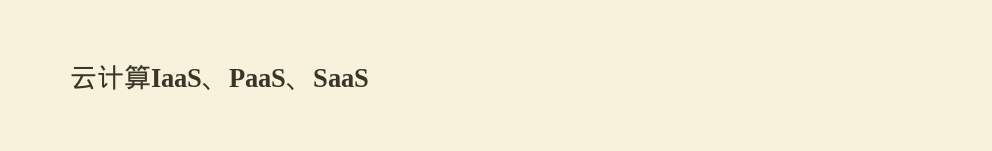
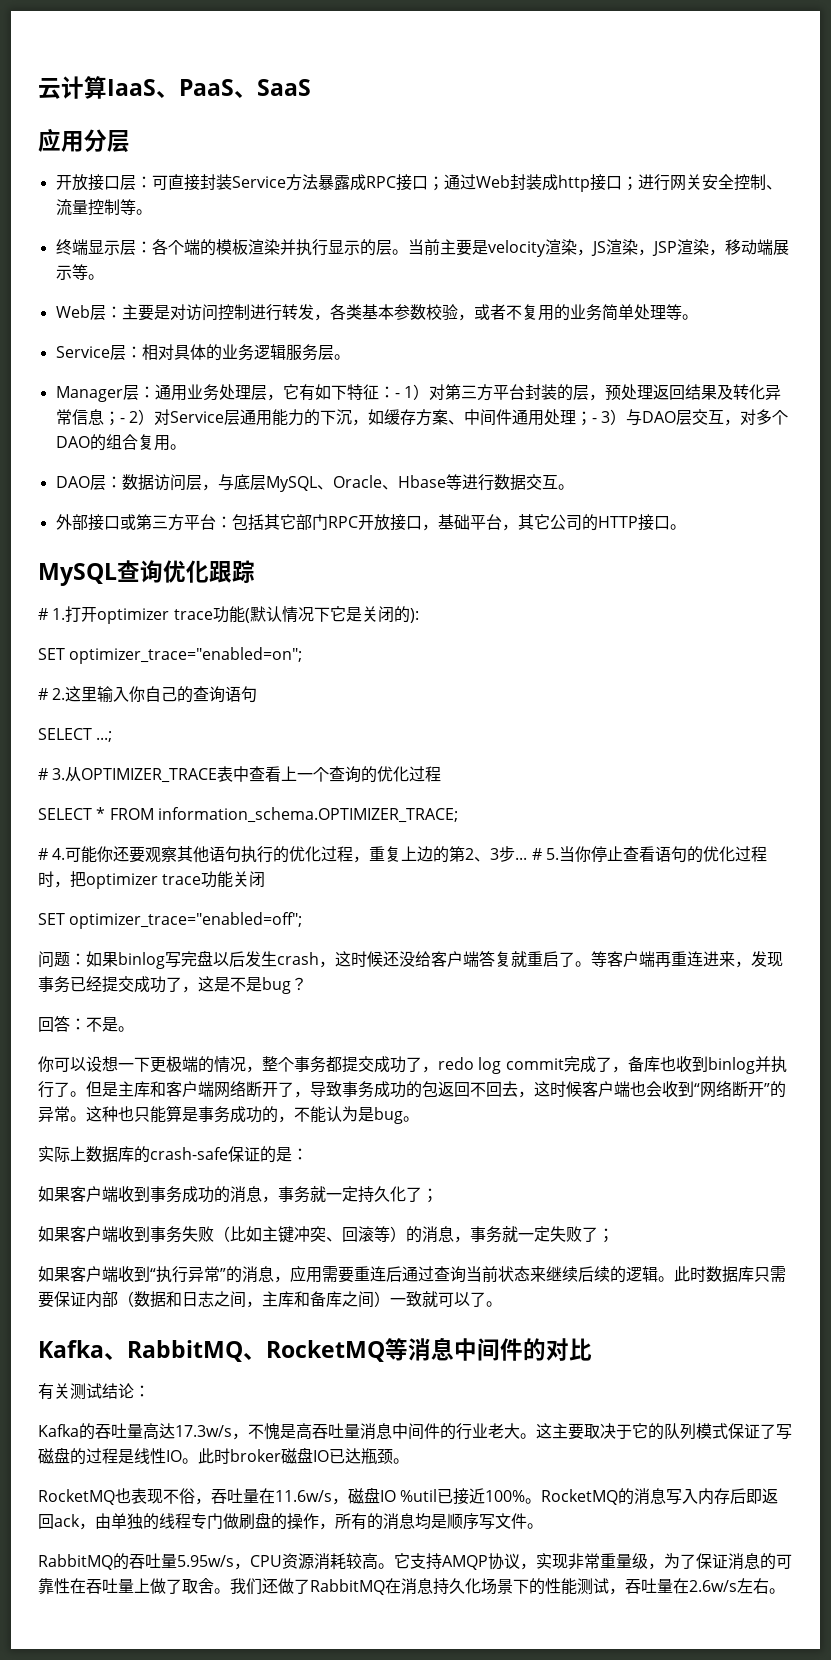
+ 应用分层
+ 开放接口层：可直接封装Service方法暴露成RPC接口；通过Web封装成http接口；进行网关安全控制、流量控制等。
+ 终端显示层：各个端的模板渲染并执行显示的层。当前主要是velocity渲染，JS渲染，JSP渲染，移动端展示等。
+ Web层：主要是对访问控制进行转发，各类基本参数校验，或者不复用的业务简单处理等。
+ Service层：相对具体的业务逻辑服务层。
+ Manager层：通用业务处理层，它有如下特征：- 1）对第三方平台封装的层，预处理返回结果及转化异常信息；- 2）对Service层通用能力的下沉，如缓存方案、中间件通用处理；- 3）与DAO层交互，对多个DAO的组合复用。
+ DAO层：数据访问层，与底层MySQL、Oracle、Hbase等进行数据交互。
+ 外部接口或第三方平台：包括其它部门RPC开放接口，基础平台，其它公司的HTTP接口。
+ MySQL查询优化跟踪
+ # 1.打开optimizer trace功能(默认情况下它是关闭的):
+ SET optimizer_trace="enabled=on";
+ # 2.这里输入你自己的查询语句
+ SELECT ...;
+ # 3.从OPTIMIZER_TRACE表中查看上一个查询的优化过程
+ SELECT * FROM information_schema.OPTIMIZER_TRACE;
+ # 4.可能你还要观察其他语句执行的优化过程，重复上边的第2、3步... # 5.当你停止查看语句的优化过程时，把optimizer trace功能关闭
+ SET optimizer_trace="enabled=off";
+ 问题：如果binlog写完盘以后发生crash，这时候还没给客户端答复就重启了。等客户端再重连进来，发现事务已经提交成功了，这是不是bug？
+ 回答：不是。
+ 你可以设想一下更极端的情况，整个事务都提交成功了，redo log commit完成了，备库也收到binlog并执行了。但是主库和客户端网络断开了，导致事务成功的包返回不回去，这时候客户端也会收到“网络断开”的异常。这种也只能算是事务成功的，不能认为是bug。
+ 实际上数据库的crash-safe保证的是：
+ 如果客户端收到事务成功的消息，事务就一定持久化了；
+ 如果客户端收到事务失败（比如主键冲突、回滚等）的消息，事务就一定失败了；
+ 如果客户端收到“执行异常”的消息，应用需要重连后通过查询当前状态来继续后续的逻辑。此时数据库只需要保证内部（数据和日志之间，主库和备库之间）一致就可以了。
+ Kafka、RabbitMQ、RocketMQ等消息中间件的对比
+ 有关测试结论：
+ Kafka的吞吐量高达17.3w/s，不愧是高吞吐量消息中间件的行业老大。这主要取决于它的队列模式保证了写磁盘的过程是线性IO。此时broker磁盘IO已达瓶颈。
+ RocketMQ也表现不俗，吞吐量在11.6w/s，磁盘IO %util已接近100%。RocketMQ的消息写入内存后即返回ack，由单独的线程专门做刷盘的操作，所有的消息均是顺序写文件。
+ RabbitMQ的吞吐量5.95w/s，CPU资源消耗较高。它支持AMQP协议，实现非常重量级，为了保证消息的可靠性在吞吐量上做了取舍。我们还做了RabbitMQ在消息持久化场景下的性能测试，吞吐量在2.6w/s左右。

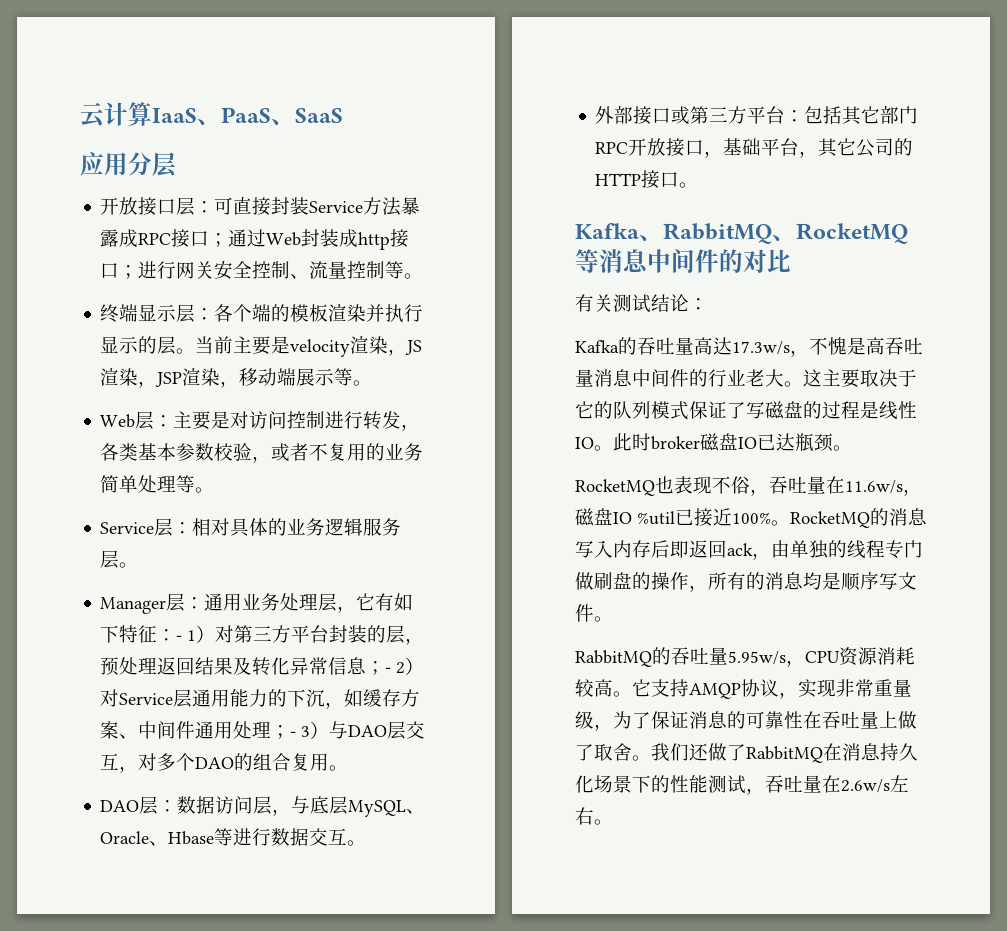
- MySQL查询优化跟踪
- # 1.打开optimizer trace功能(默认情况下它是关闭的):
- SET optimizer_trace="enabled=on";
- # 2.这里输入你自己的查询语句
- SELECT ...;
- # 3.从OPTIMIZER_TRACE表中查看上一个查询的优化过程
- SELECT * FROM information_schema.OPTIMIZER_TRACE;
- # 4.可能你还要观察其他语句执行的优化过程，重复上边的第2、3步... # 5.当你停止查看语句的优化过程时，把optimizer trace功能关闭
- SET optimizer_trace="enabled=off";
- 问题：如果binlog写完盘以后发生crash，这时候还没给客户端答复就重启了。等客户端再重连进来，发现事务已经提交成功了，这是不是bug？
- 回答：不是。
- 你可以设想一下更极端的情况，整个事务都提交成功了，redo log commit完成了，备库也收到binlog并执行了。但是主库和客户端网络断开了，导致事务成功的包返回不回去，这时候客户端也会收到“网络断开”的异常。这种也只能算是事务成功的，不能认为是bug。
- 实际上数据库的crash-safe保证的是：
- 如果客户端收到事务成功的消息，事务就一定持久化了；
- 如果客户端收到事务失败（比如主键冲突、回滚等）的消息，事务就一定失败了；
- 如果客户端收到“执行异常”的消息，应用需要重连后通过查询当前状态来继续后续的逻辑。此时数据库只需要保证内部（数据和日志之间，主库和备库之间）一致就可以了。

